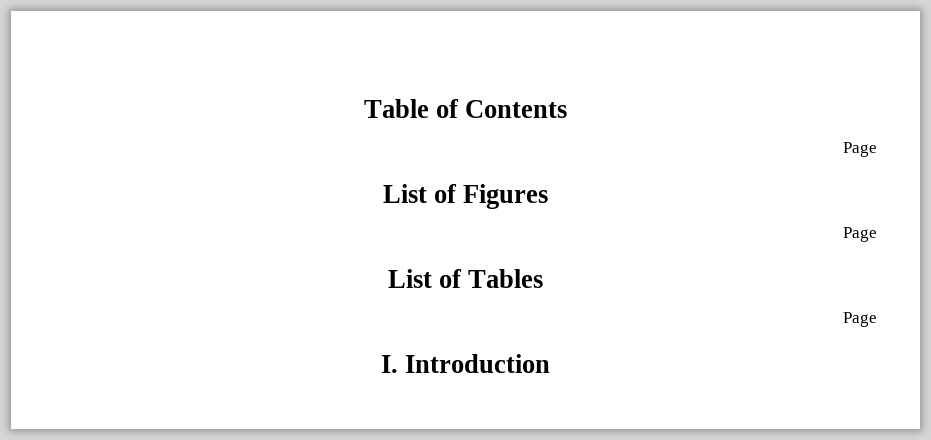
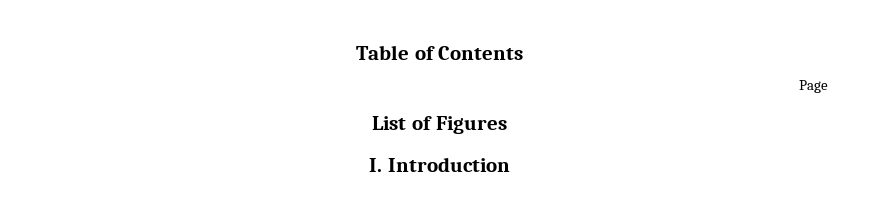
  List of Figures
- Page
- List of Tables
- Page

